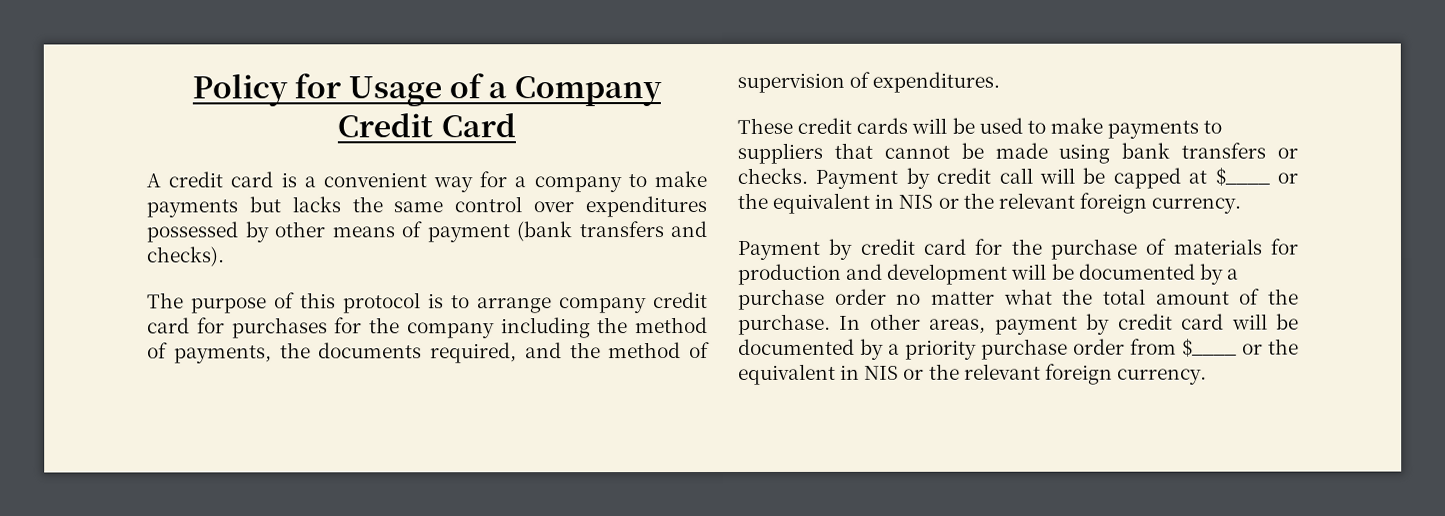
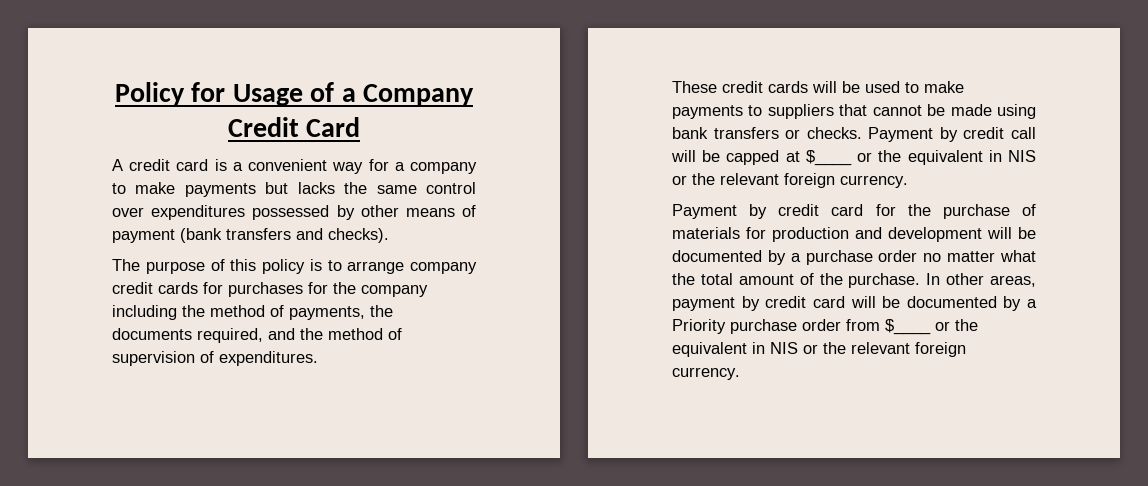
- The purpose of this protocol is to arrange company credit card for purchases for the company including the method of payments, the documents required, and the method of supervision of expenditures.
+ The purpose of this policy is to arrange company credit cards for purchases for the company including the method of payments, the documents required, and the method of supervision of expenditures.
- In other areas, payment by credit card will be documented by a priority purchase order from $____ or the equivalent in NIS or the relevant foreign currency.
+ In other areas, payment by credit card will be documented by a Priority purchase order from $____ or the equivalent in NIS or the relevant foreign currency.

